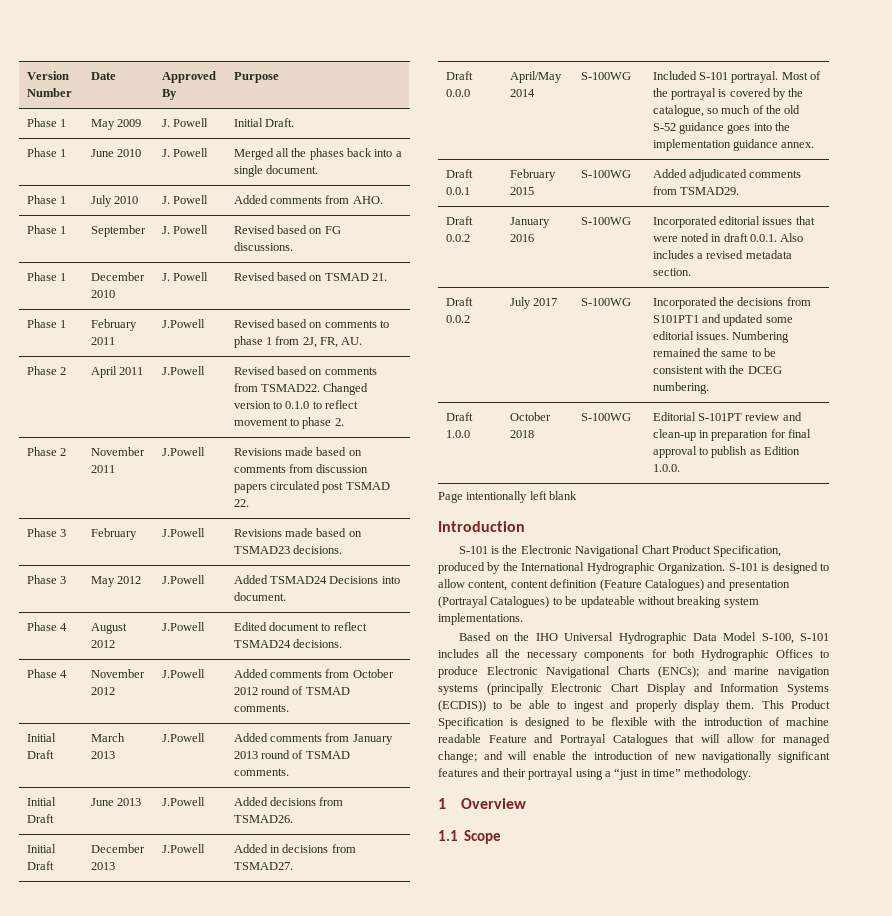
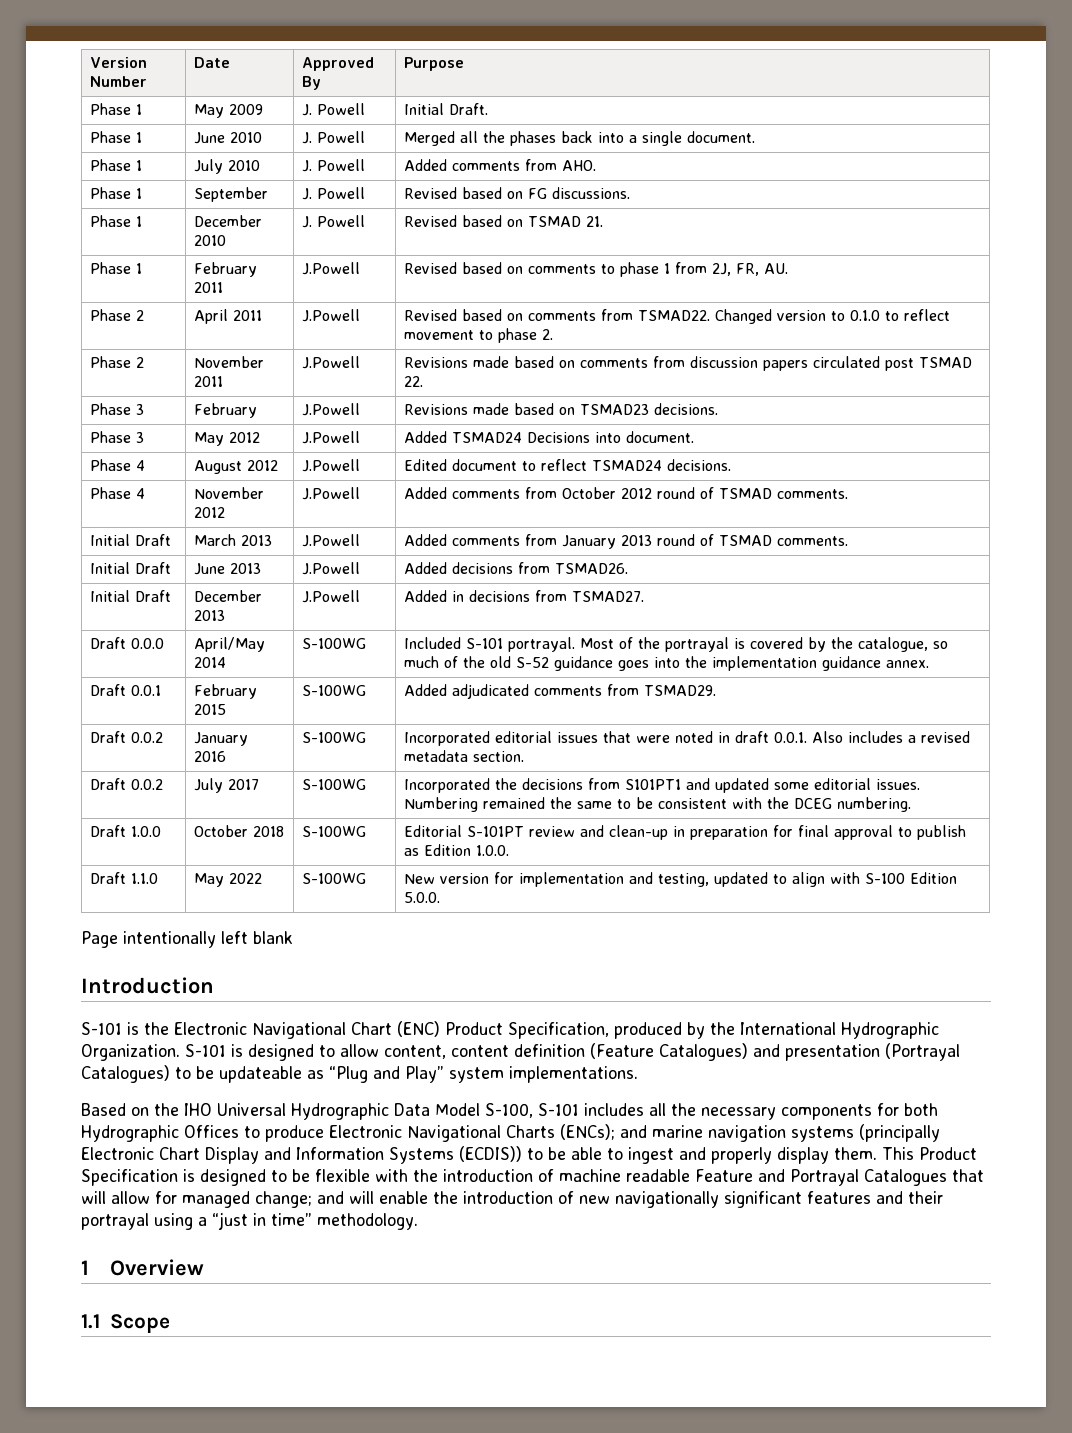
+ Draft 1.1.0 | May 2022 | S-100WG | New version for implementation and testing, updated to align with S-100 Edition 5.0.0.
- S-101 is the Electronic Navigational Chart Product Specification, produced by the International Hydrographic Organization.
+ S-101 is the Electronic Navigational Chart (ENC) Product Specification, produced by the International Hydrographic Organization.
- S-101 is designed to allow content, content definition (Feature Catalogues) and presentation (Portrayal Catalogues) to be updateable without breaking system implementations.
+ S-101 is designed to allow content, content definition (Feature Catalogues) and presentation (Portrayal Catalogues) to be updateable as “Plug and Play” system implementations.

